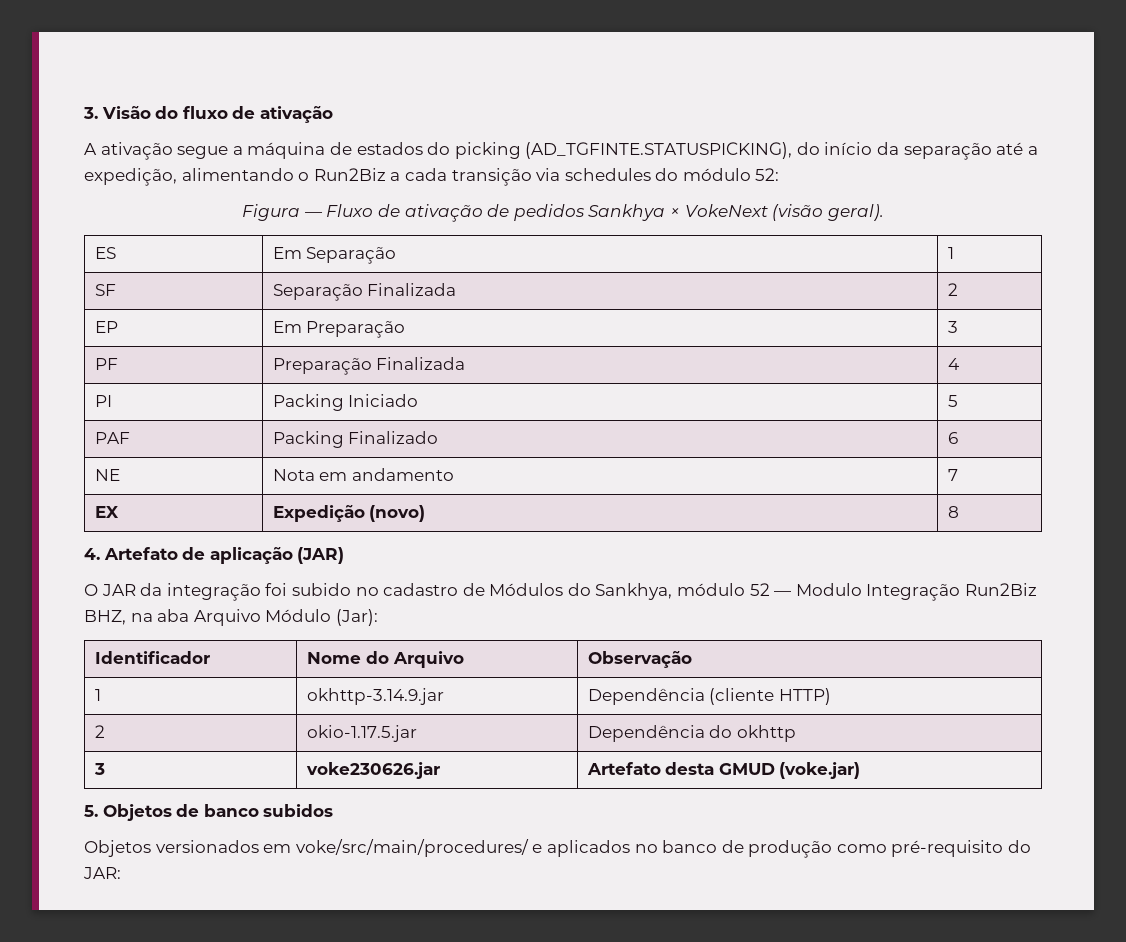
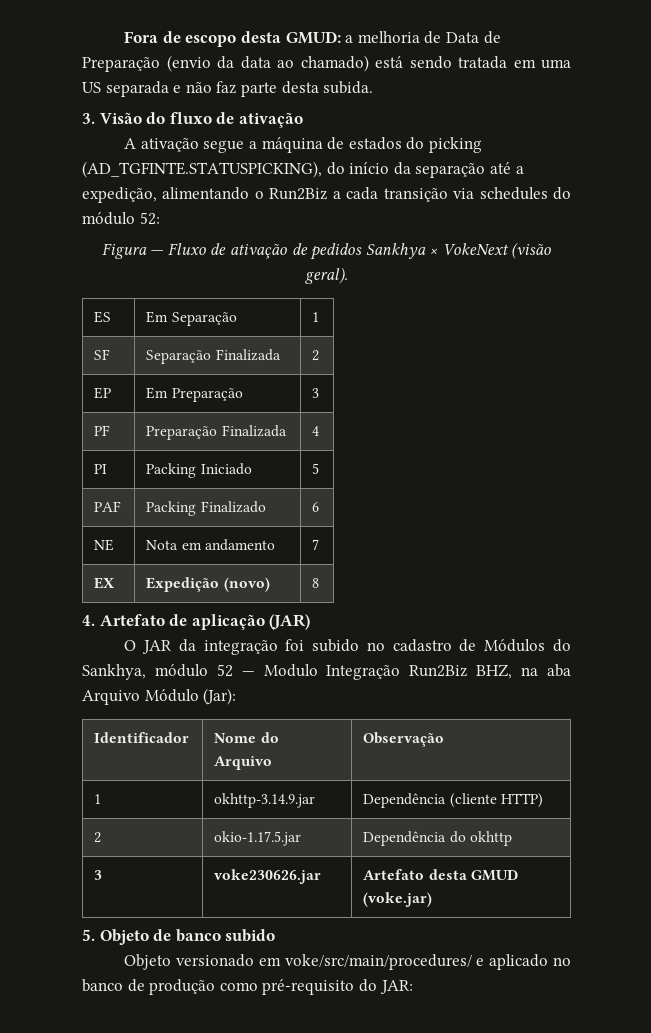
+ Fora de escopo desta GMUD: a melhoria de Data de Preparação (envio da data ao chamado) está sendo tratada em uma US separada e não faz parte desta subida.
- 5. Objetos de banco subidos
- Objetos versionados em voke/src/main/procedures/ e aplicados no banco de produção como pré-requisito do JAR:
+ 5. Objeto de banco subido
+ Objeto versionado em voke/src/main/procedures/ e aplicado no banco de produção como pré-requisito do JAR:

